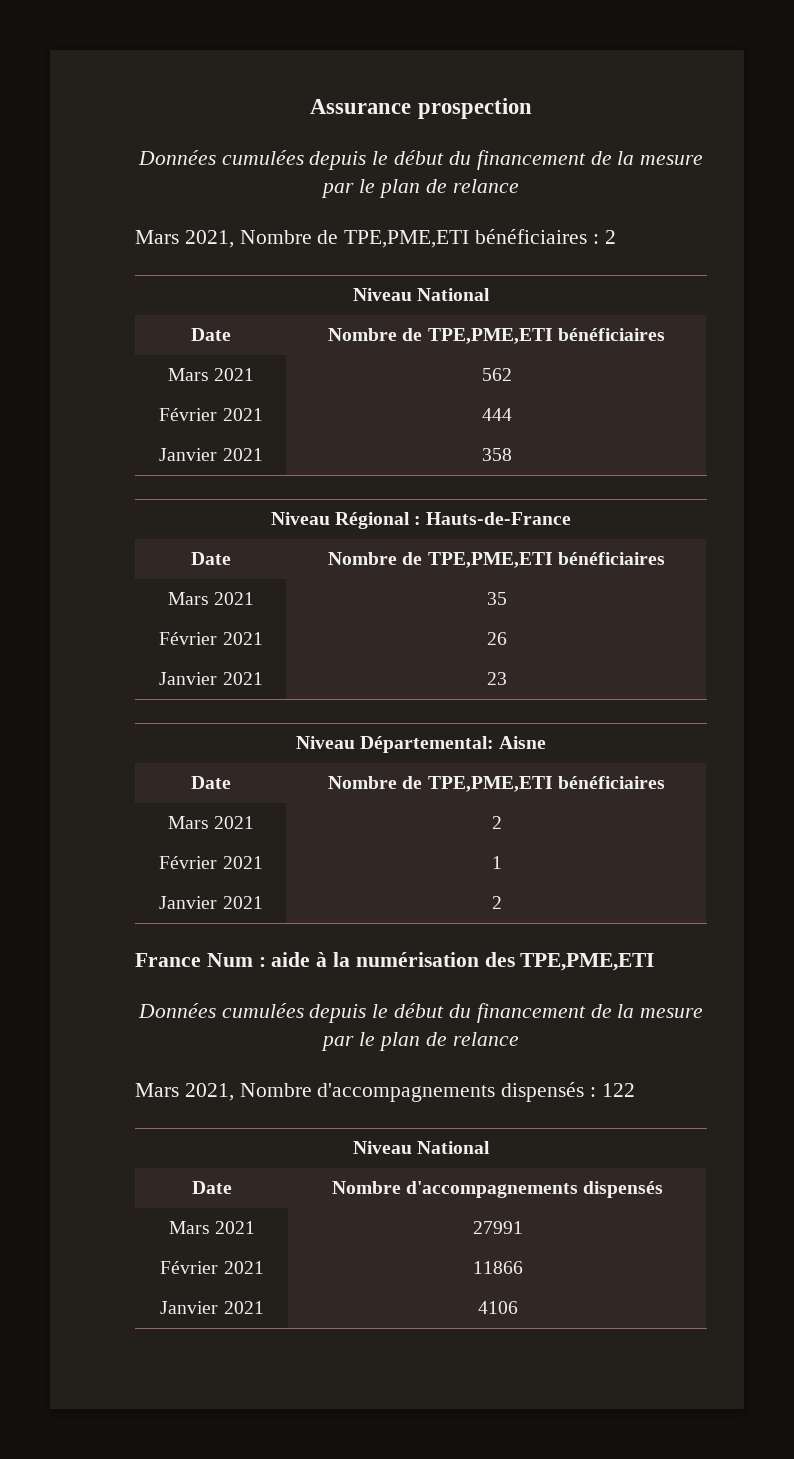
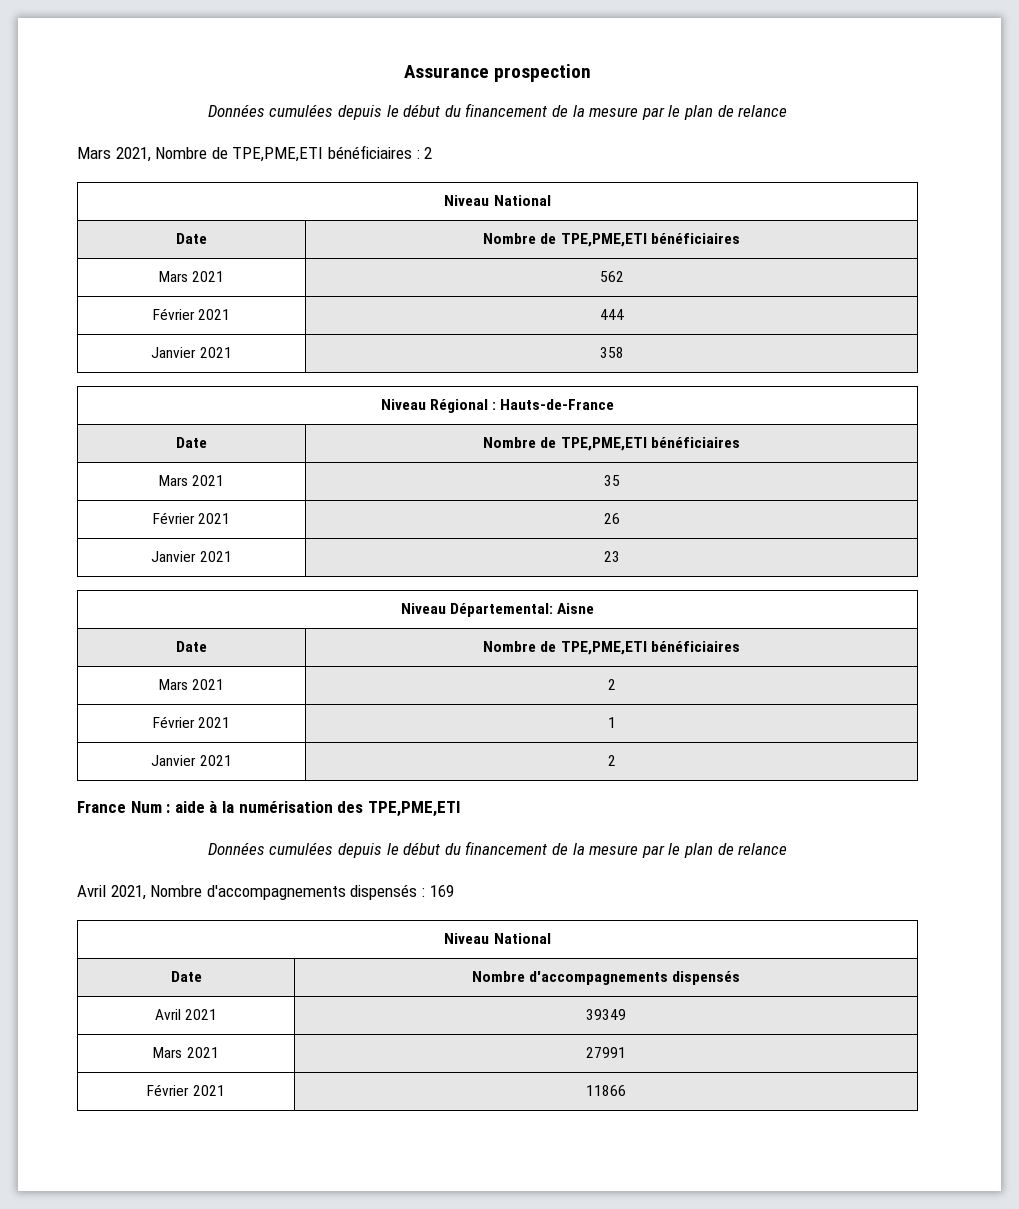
- Mars 2021, Nombre d'accompagnements dispensés : 122
+ Avril 2021, Nombre d'accompagnements dispensés : 169
+ Avril 2021 | 39349
- Janvier 2021 | 4106

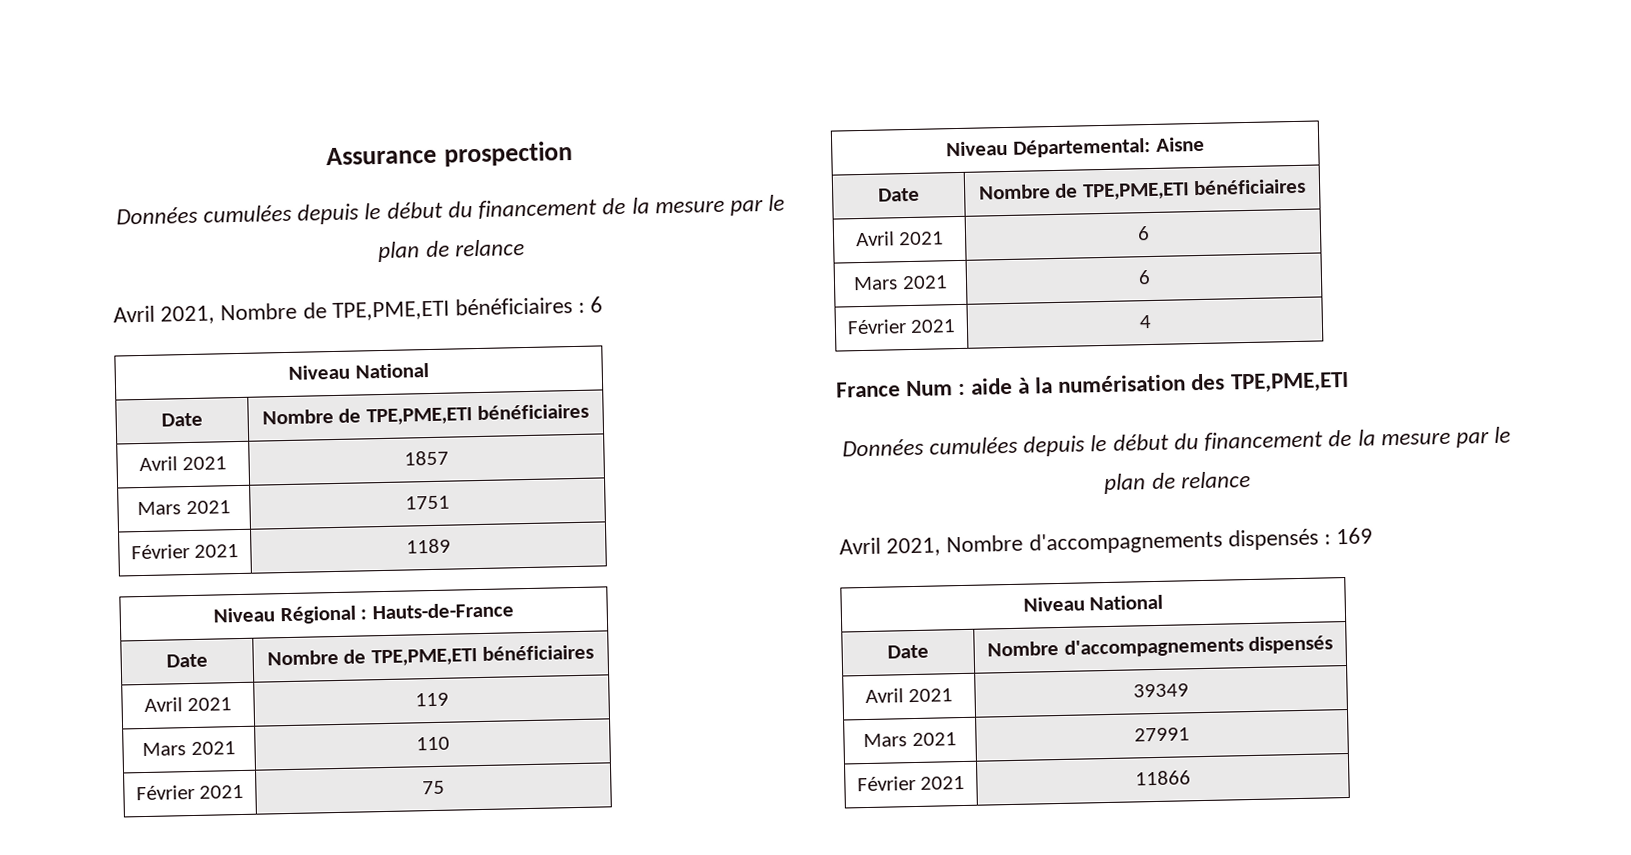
- Mars 2021, Nombre de TPE,PME,ETI bénéficiaires : 2
+ Avril 2021, Nombre de TPE,PME,ETI bénéficiaires : 6
- Mars 2021 | 562
- Février 2021 | 444
- Janvier 2021 | 358
+ Avril 2021 | 1857
+ Mars 2021 | 1751
+ Février 2021 | 1189
- Mars 2021 | 35
- Février 2021 | 26
- Janvier 2021 | 23
+ Avril 2021 | 119
+ Mars 2021 | 110
+ Février 2021 | 75
- Mars 2021 | 2
- Février 2021 | 1
- Janvier 2021 | 2
+ Avril 2021 | 6
+ Mars 2021 | 6
+ Février 2021 | 4

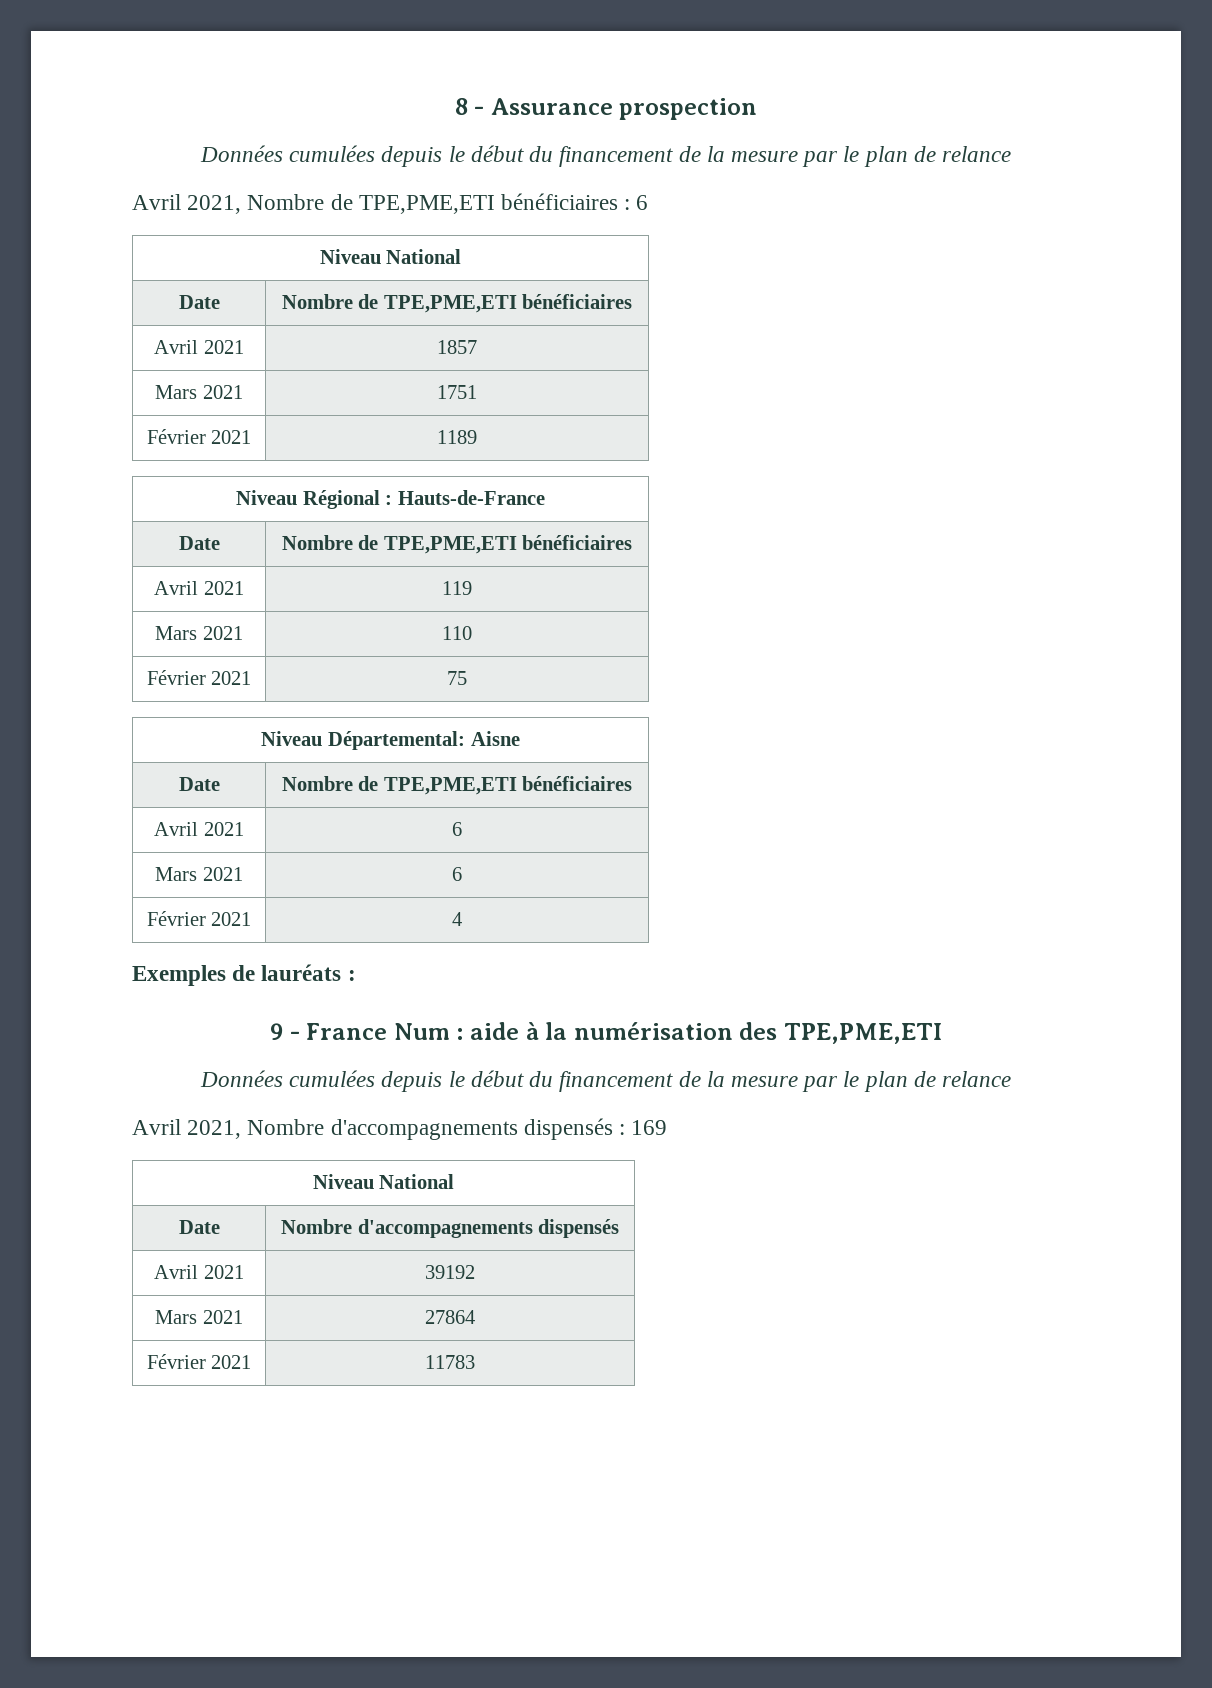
- Assurance prospection
+ 8 - Assurance prospection
- France Num : aide à la numérisation des TPE,PME,ETI
+ Exemples de lauréats :
+ 9 - France Num : aide à la numérisation des TPE,PME,ETI
- Avril 2021 | 39349
- Mars 2021 | 27991
- Février 2021 | 11866
+ Avril 2021 | 39192
+ Mars 2021 | 27864
+ Février 2021 | 11783

